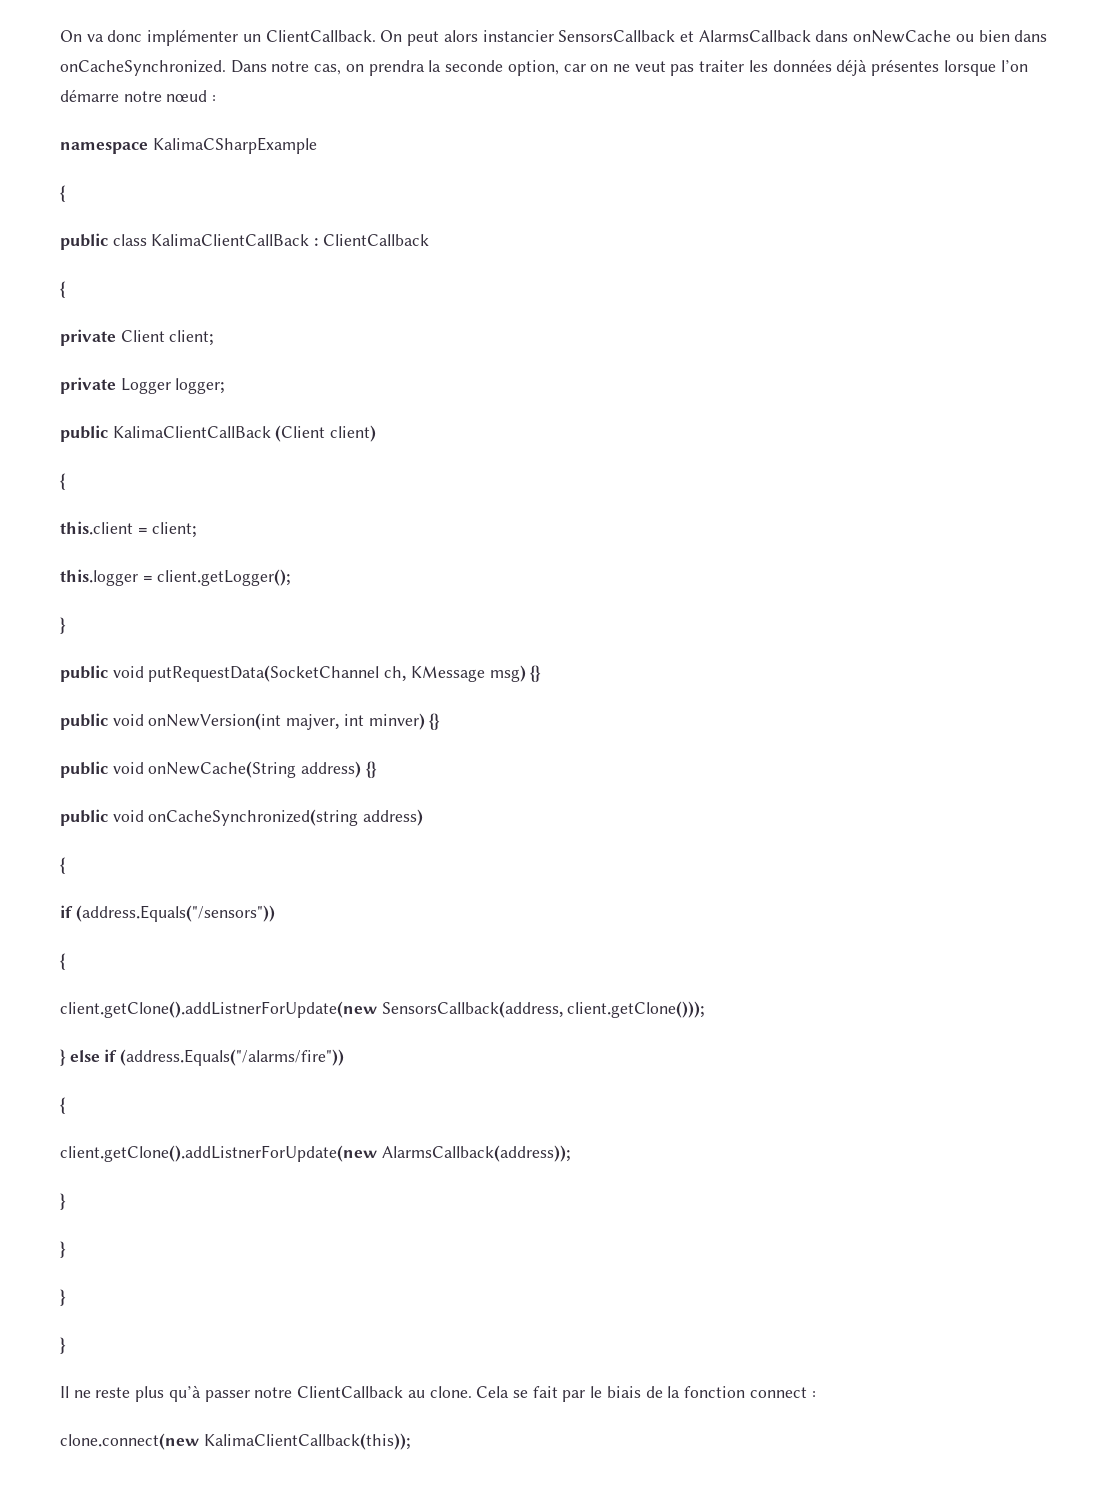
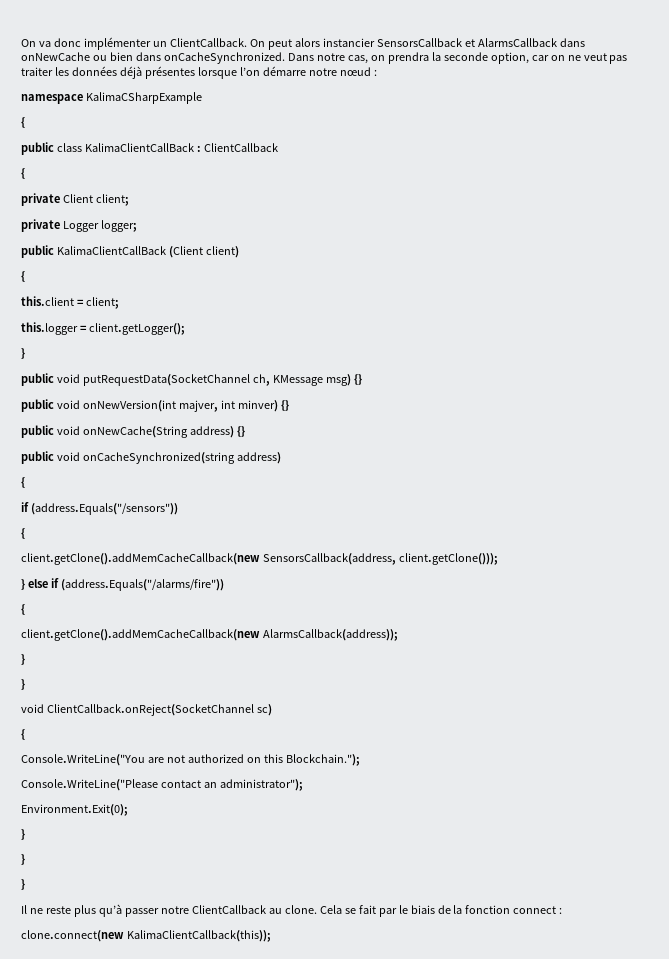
- client.getClone().addListnerForUpdate(new SensorsCallback(address, client.getClone()));
+ client.getClone().addMemCacheCallback(new SensorsCallback(address, client.getClone()));
- client.getClone().addListnerForUpdate(new AlarmsCallback(address));
+ client.getClone().addMemCacheCallback(new AlarmsCallback(address));
+ void ClientCallback.onReject(SocketChannel sc)
+ {
+ Console.WriteLine("You are not authorized on this Blockchain.");
+ Console.WriteLine("Please contact an administrator");
+ Environment.Exit(0);
+ }

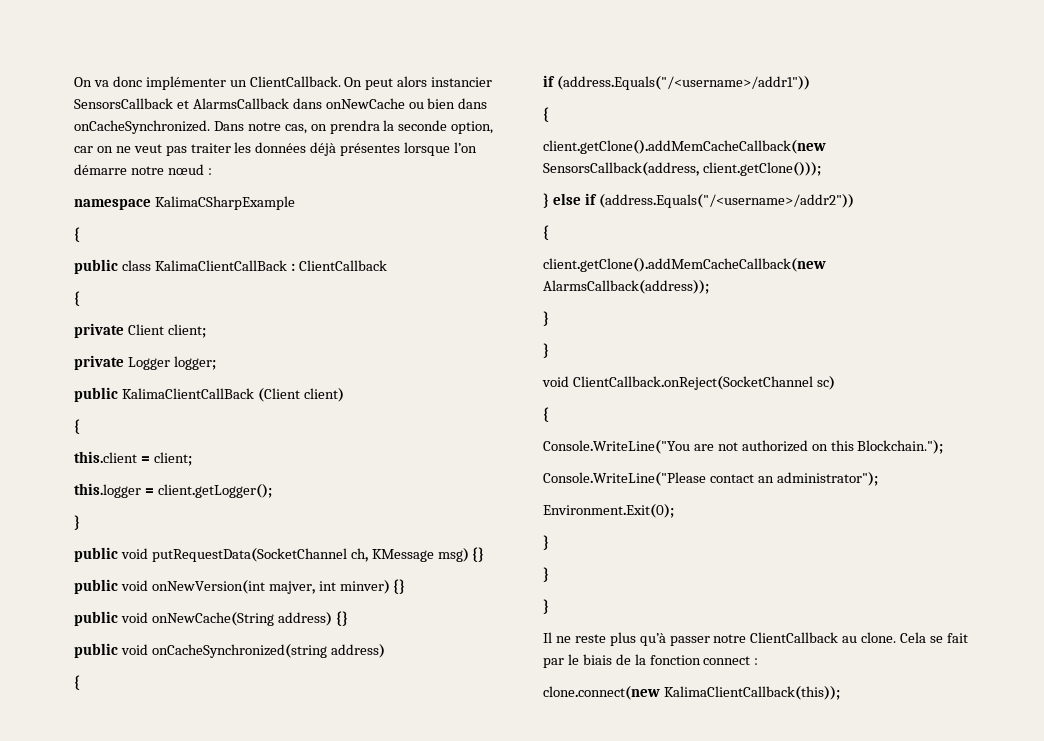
- if (address.Equals("/sensors"))
+ if (address.Equals("/<username>/addr1"))
- } else if (address.Equals("/alarms/fire"))
+ } else if (address.Equals("/<username>/addr2"))

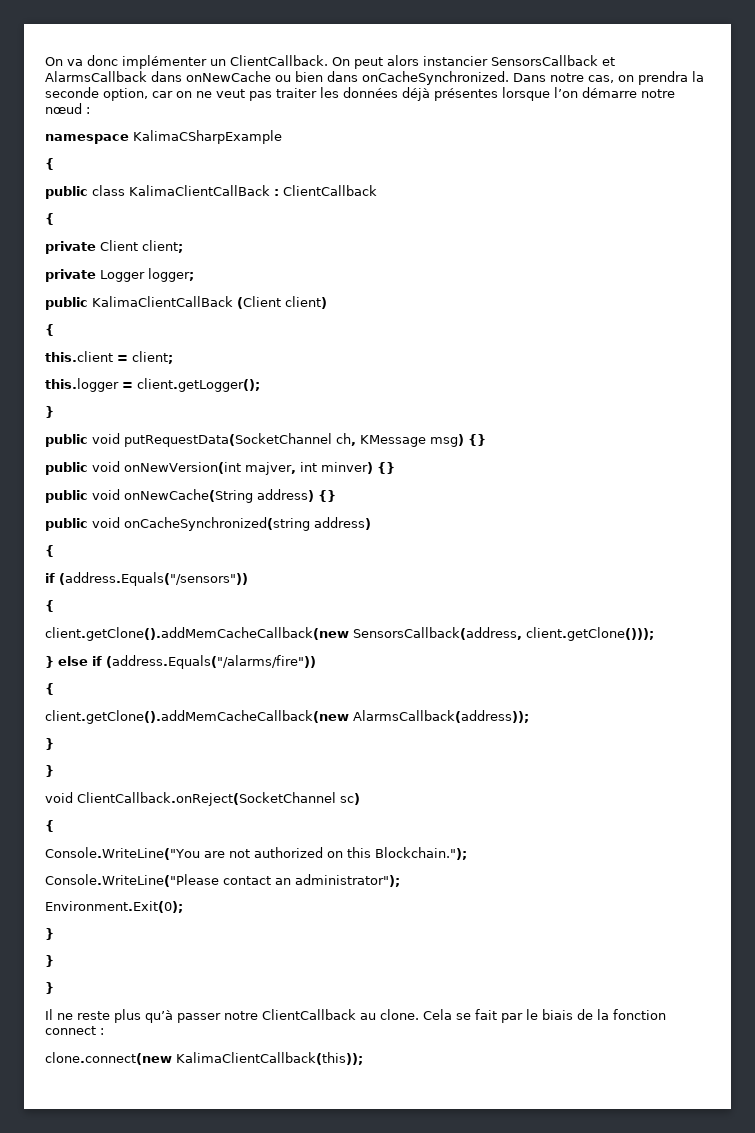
- if (address.Equals("/<username>/addr1"))
+ if (address.Equals("/sensors"))
- } else if (address.Equals("/<username>/addr2"))
+ } else if (address.Equals("/alarms/fire"))

